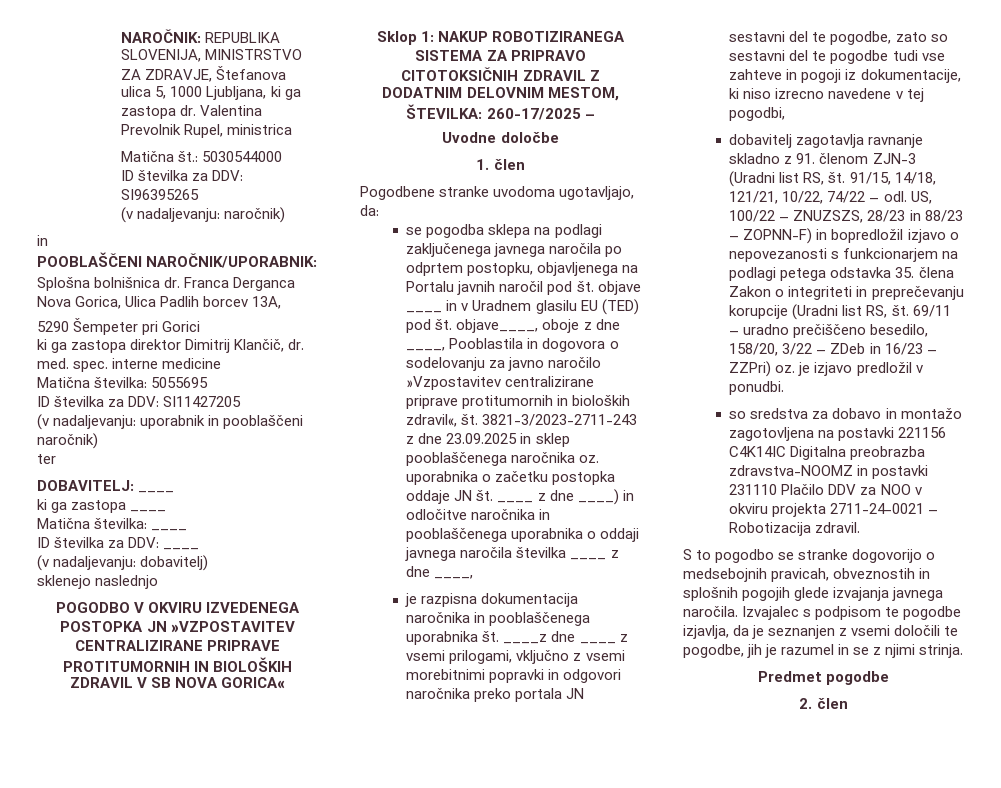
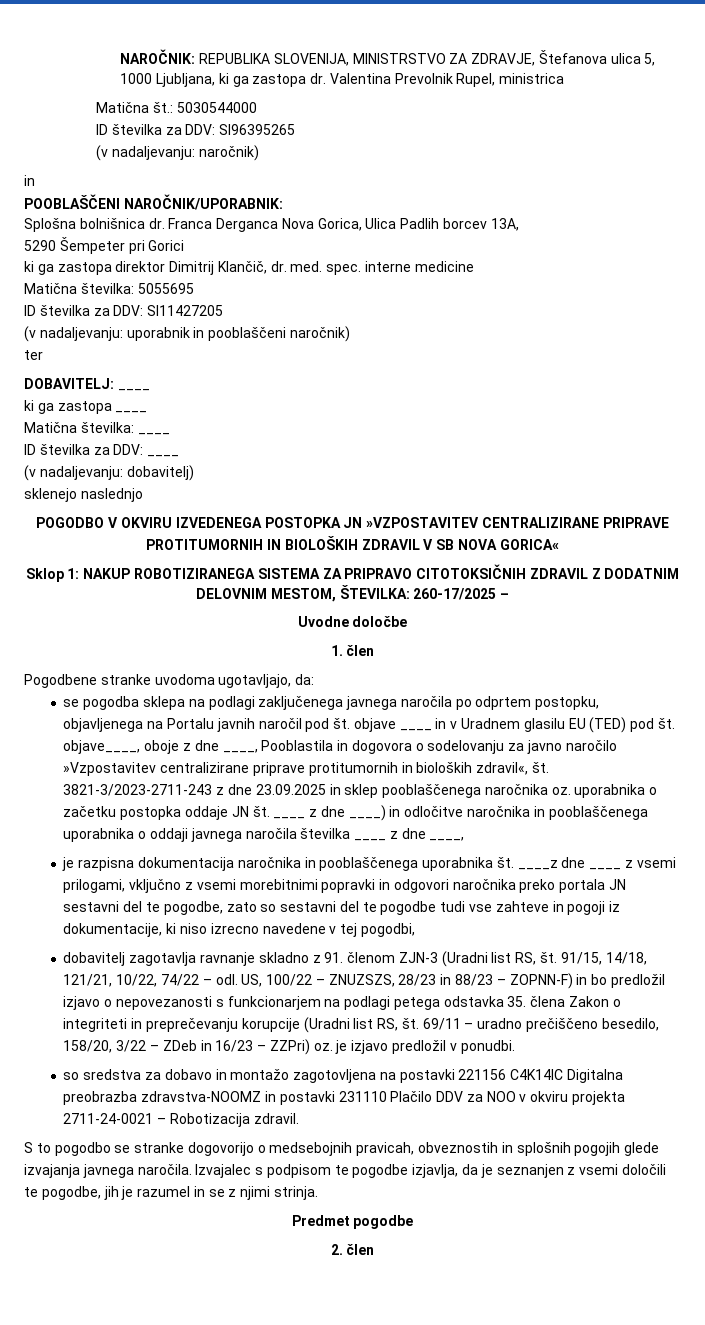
- US, 100/22 – ZNUZSZS, 28/23 in 88/23 – ZOPNN-F) in bopredložil izjavo o nepovezanosti s funkcionarjem na podlagi petega odstavka 35. člena Zakon o integriteti in preprečevanju korupcije (Uradni list RS, št.
+ US, 100/22 – ZNUZSZS, 28/23 in 88/23 – ZOPNN-F) in bo predložil izjavo o nepovezanosti s funkcionarjem na podlagi petega odstavka 35. člena Zakon o integriteti in preprečevanju korupcije (Uradni list RS, št.

